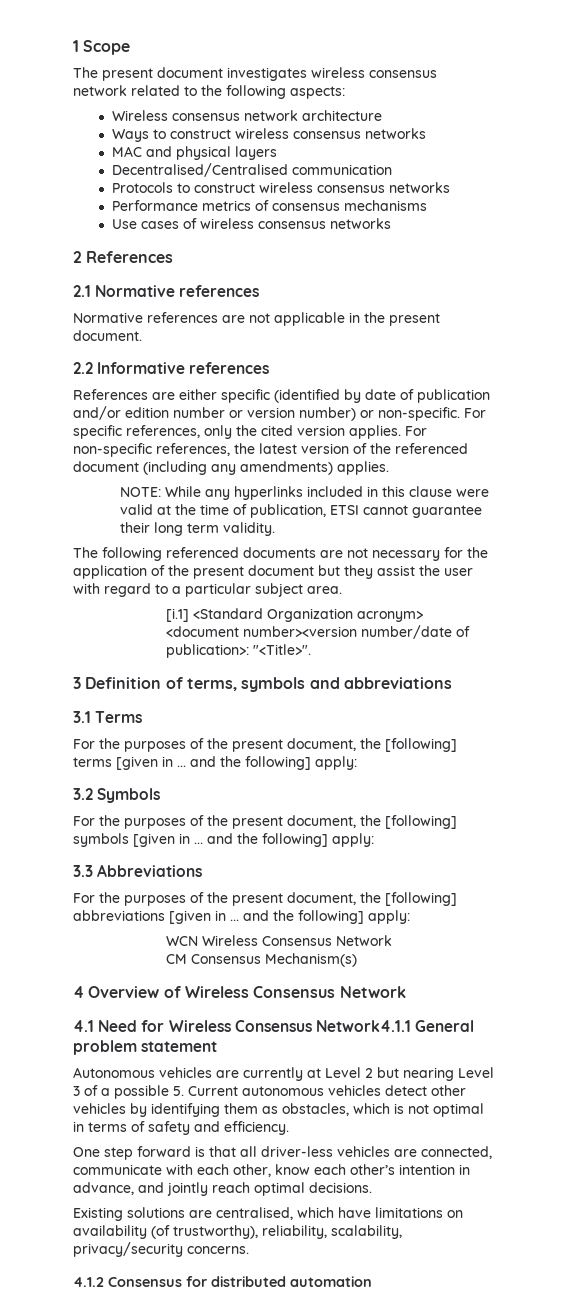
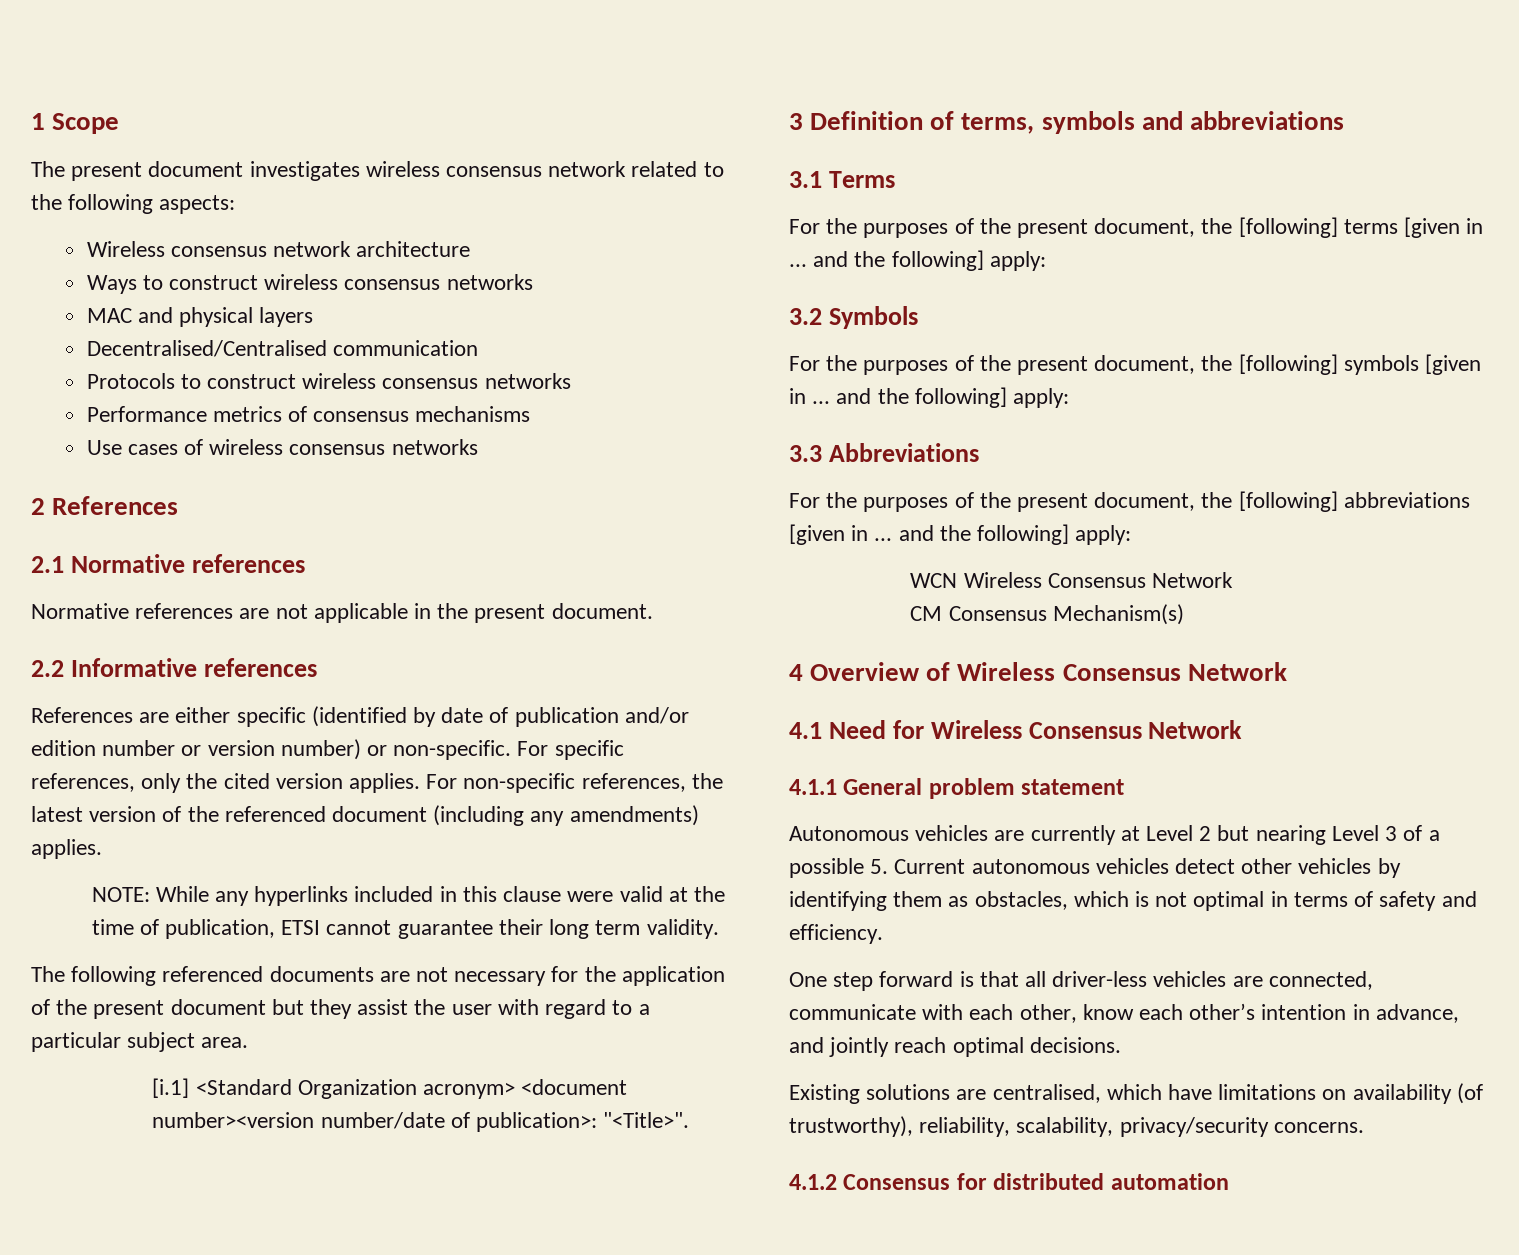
- 4.1 Need for Wireless Consensus Network4.1.1 General problem statement
+ 4.1 Need for Wireless Consensus Network
+ 4.1.1 General problem statement

